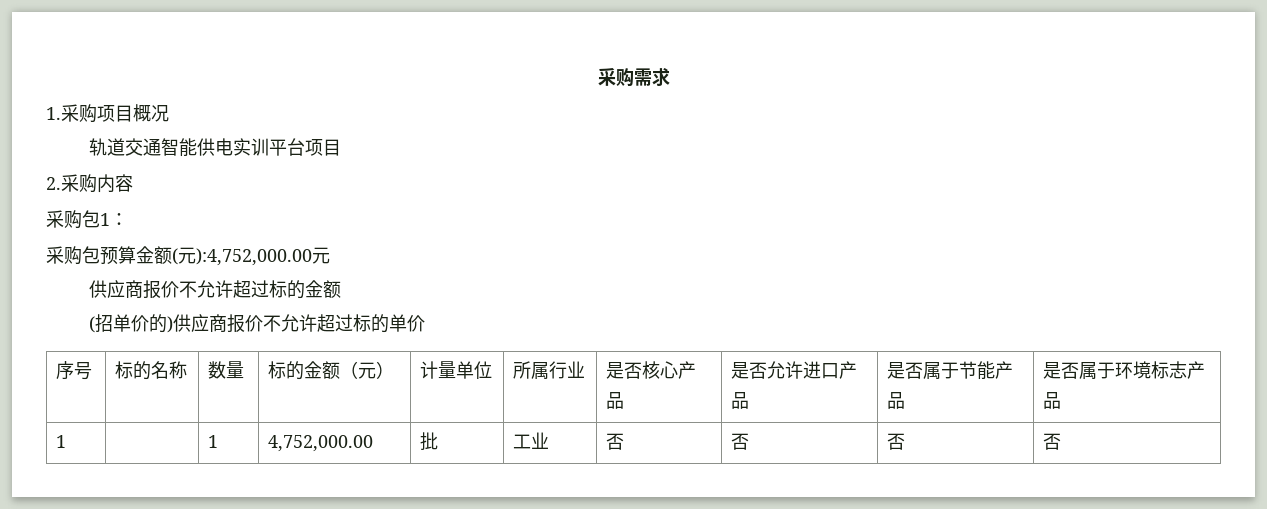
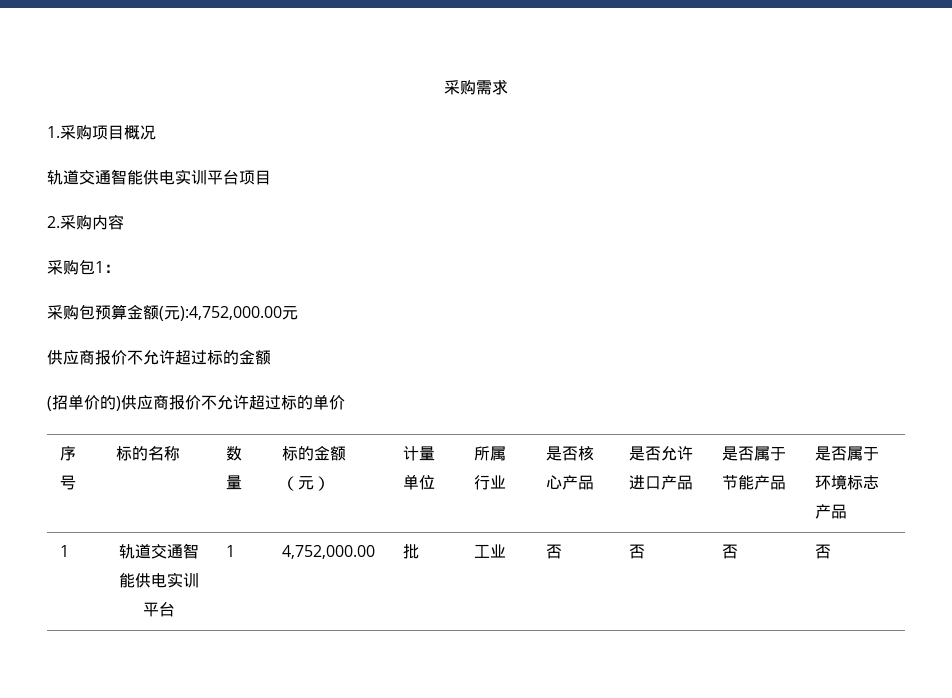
- 1 | | 1 | 4,752,000.00 | 批 | 工业 | 否 | 否 | 否 | 否
+ 1 | 轨道交通智能供电实训平台 | 1 | 4,752,000.00 | 批 | 工业 | 否 | 否 | 否 | 否

